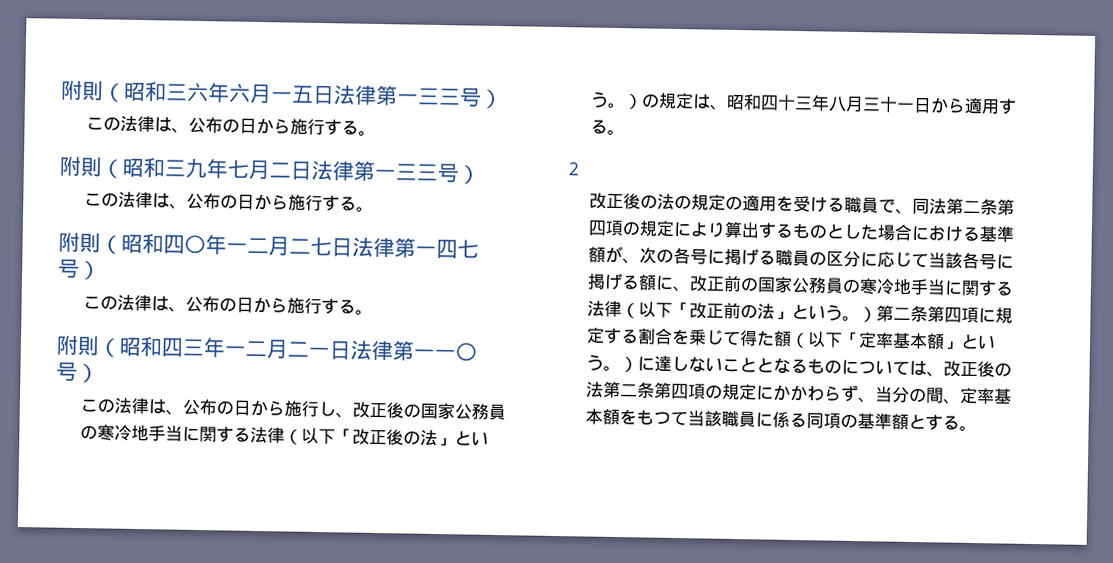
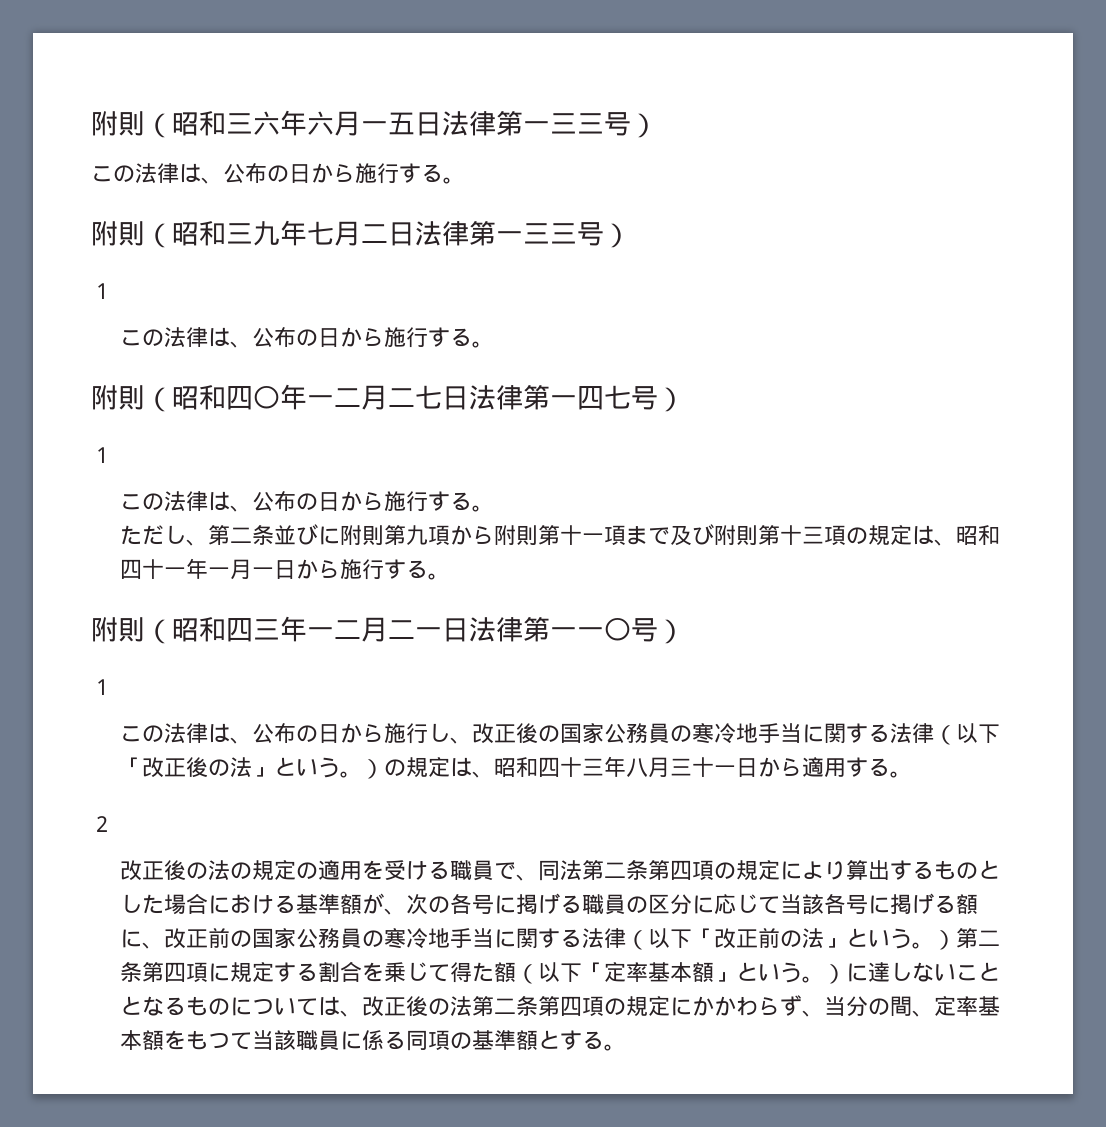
  附則（昭和三九年七月二日法律第一三三号）
+ １
  附則（昭和四〇年一二月二七日法律第一四七号）
+ １
  この法律は、公布の日から施行する。
+ ただし、第二条並びに附則第九項から附則第十一項まで及び附則第十三項の規定は、昭和四十一年一月一日から施行する。
  附則（昭和四三年一二月二一日法律第一一〇号）
+ １

